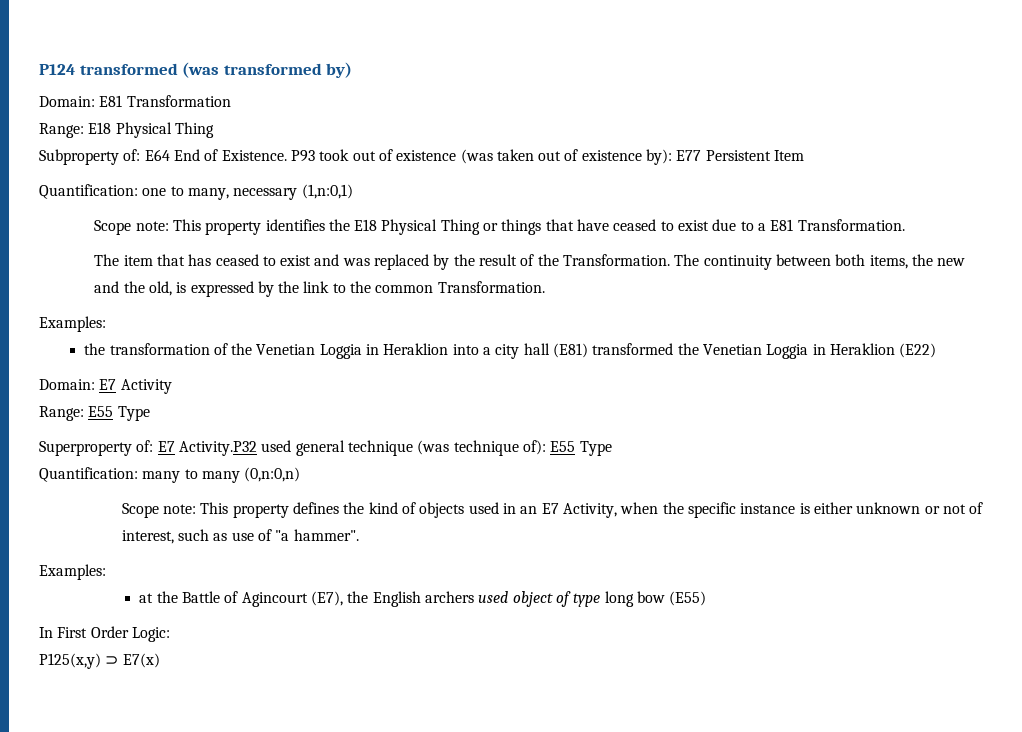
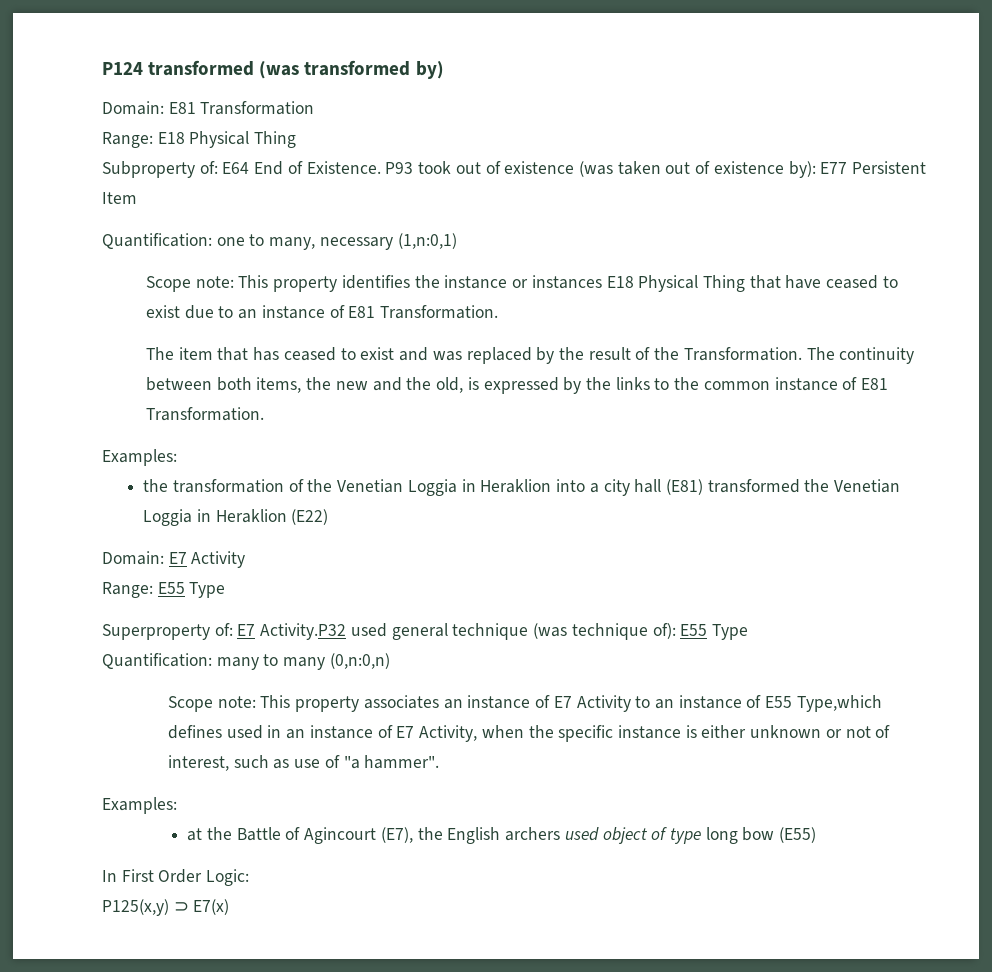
- Scope note: This property identifies the E18 Physical Thing or things that have ceased to exist due to a E81 Transformation.
+ Scope note: This property identifies the instance or instances E18 Physical Thing that have ceased to exist due to an instance of E81 Transformation.
- The continuity between both items, the new and the old, is expressed by the link to the common Transformation.
+ The continuity between both items, the new and the old, is expressed by the links to the common instance of E81 Transformation.
- Scope note: This property defines the kind of objects used in an E7 Activity, when the specific instance is either unknown or not of interest, such as use of "a hammer".
+ Scope note: This property associates an instance of E7 Activity to an instance of E55 Type,which defines used in an instance of E7 Activity, when the specific instance is either unknown or not of interest, such as use of "a hammer".

